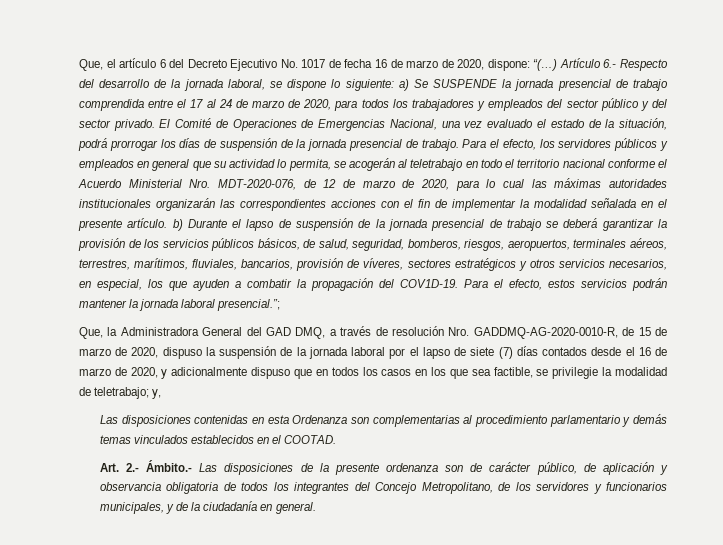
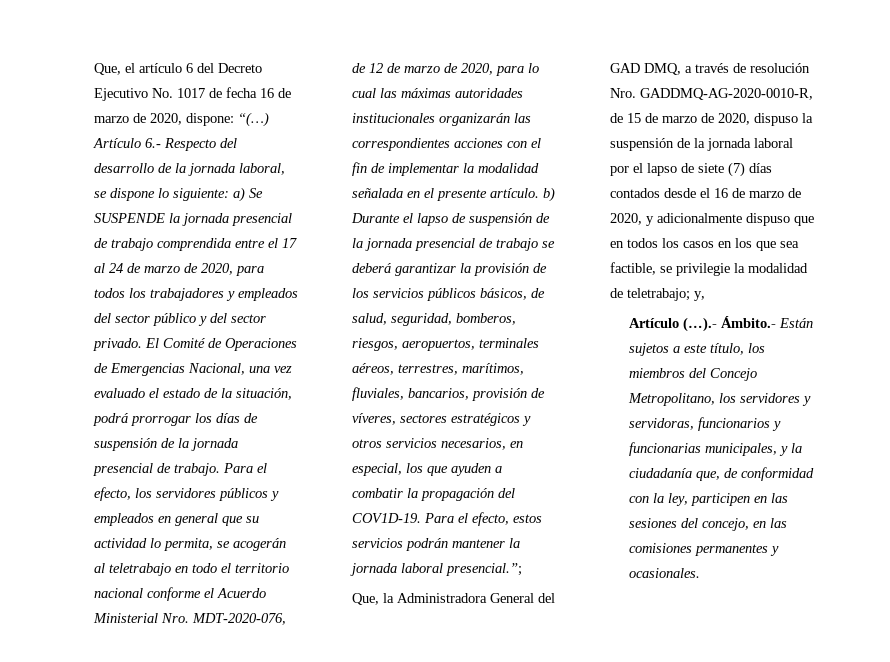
- Las disposiciones contenidas en esta Ordenanza son complementarias al procedimiento parlamentario y demás temas vinculados establecidos en el COOTAD.
- Art. 2.- Ámbito.- Las disposiciones de la presente ordenanza son de carácter público, de aplicación y observancia obligatoria de todos los integrantes del Concejo Metropolitano, de los servidores y funcionarios municipales, y de la ciudadanía en general.
+ Artículo (…).- Ámbito.- Están sujetos a este título, los miembros del Concejo Metropolitano, los servidores y servidoras, funcionarios y funcionarias municipales, y la ciudadanía que, de conformidad con la ley, participen en las sesiones del concejo, en las comisiones permanentes y ocasionales.

